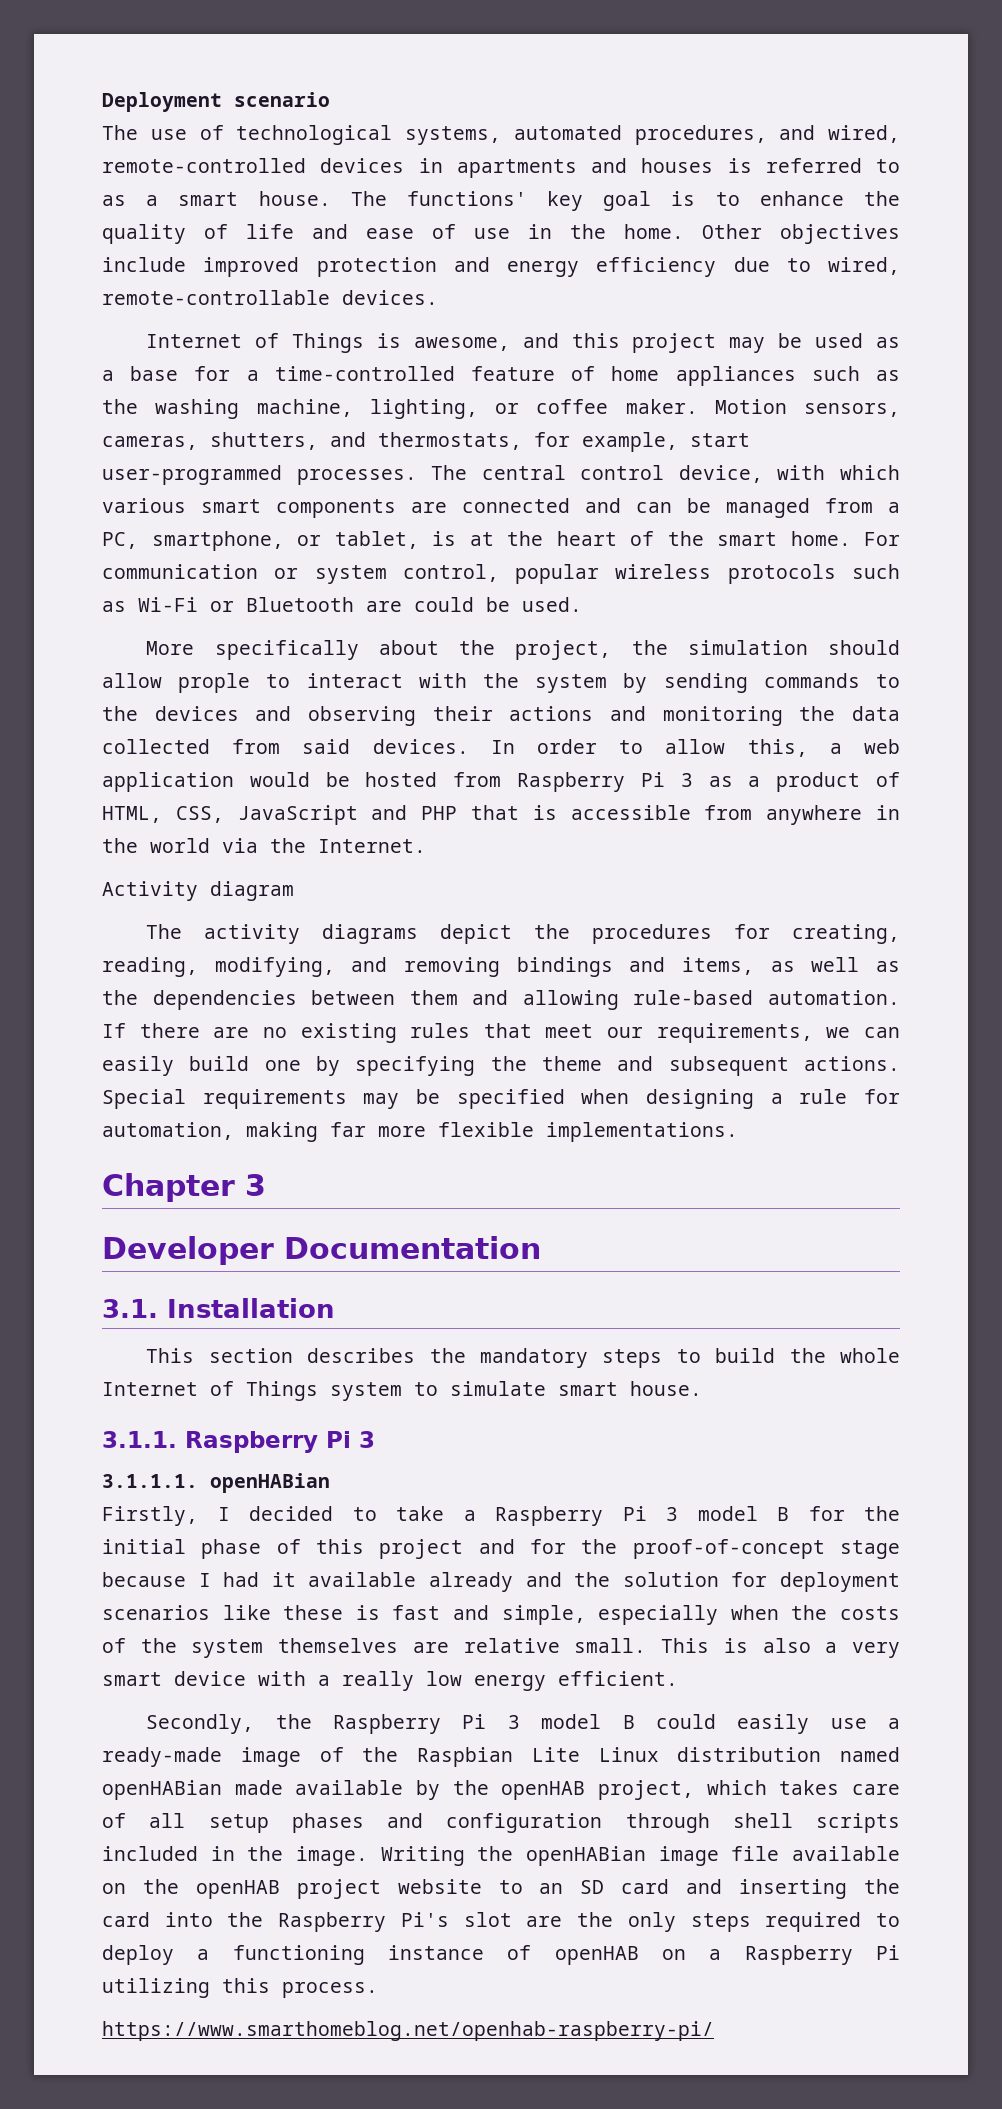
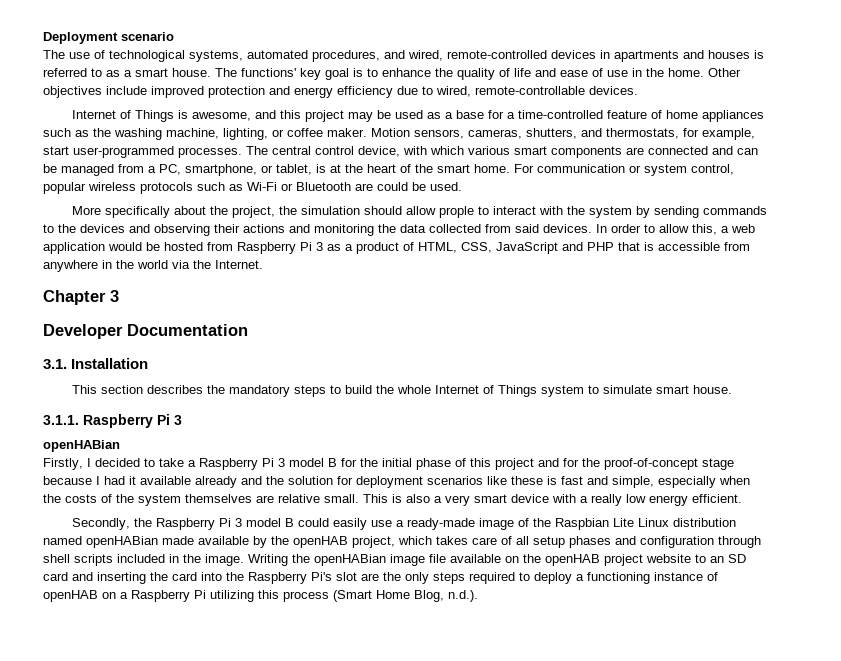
- Activity diagram
- The activity diagrams depict the procedures for creating, reading, modifying, and removing bindings and items, as well as the dependencies between them and allowing rule-based automation. If there are no existing rules that meet our requirements, we can easily build one by specifying the theme and subsequent actions. Special requirements may be specified when designing a rule for automation, making far more flexible implementations.
  3.1.1. Raspberry Pi 3
- 3.1.1.1. openHABian
+ openHABian
- Writing the openHABian image file available on the openHAB project website to an SD card and inserting the card into the Raspberry Pi's slot are the only steps required to deploy a functioning instance of openHAB on a Raspberry Pi utilizing this process.
- https://www.smarthomeblog.net/openhab-raspberry-pi/
+ Writing the openHABian image file available on the openHAB project website to an SD card and inserting the card into the Raspberry Pi's slot are the only steps required to deploy a functioning instance of openHAB on a Raspberry Pi utilizing this process (Smart Home Blog, n.d.).

